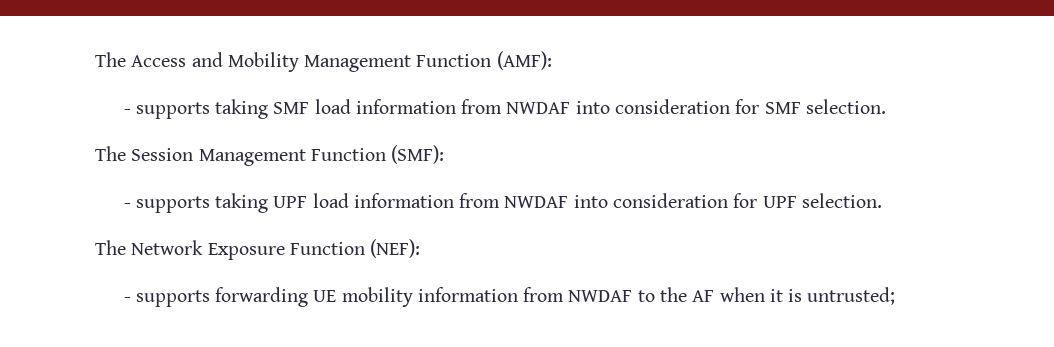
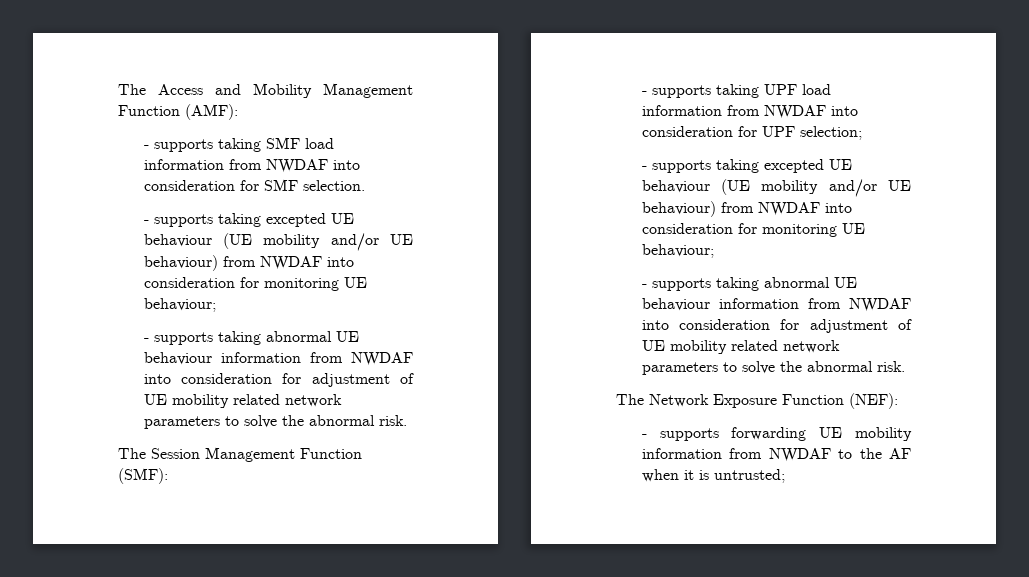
  - supports taking SMF load information from NWDAF into consideration for SMF selection.
+ - supports taking excepted UE behaviour (UE mobility and/or UE behaviour) from NWDAF into consideration for monitoring UE behaviour;
+ - supports taking abnormal UE behaviour information from NWDAF into consideration for adjustment of UE mobility related network parameters to solve the abnormal risk.
- - supports taking UPF load information from NWDAF into consideration for UPF selection.
+ - supports taking UPF load information from NWDAF into consideration for UPF selection;
+ - supports taking excepted UE behaviour (UE mobility and/or UE behaviour) from NWDAF into consideration for monitoring UE behaviour;
+ - supports taking abnormal UE behaviour information from NWDAF into consideration for adjustment of UE mobility related network parameters to solve the abnormal risk.

